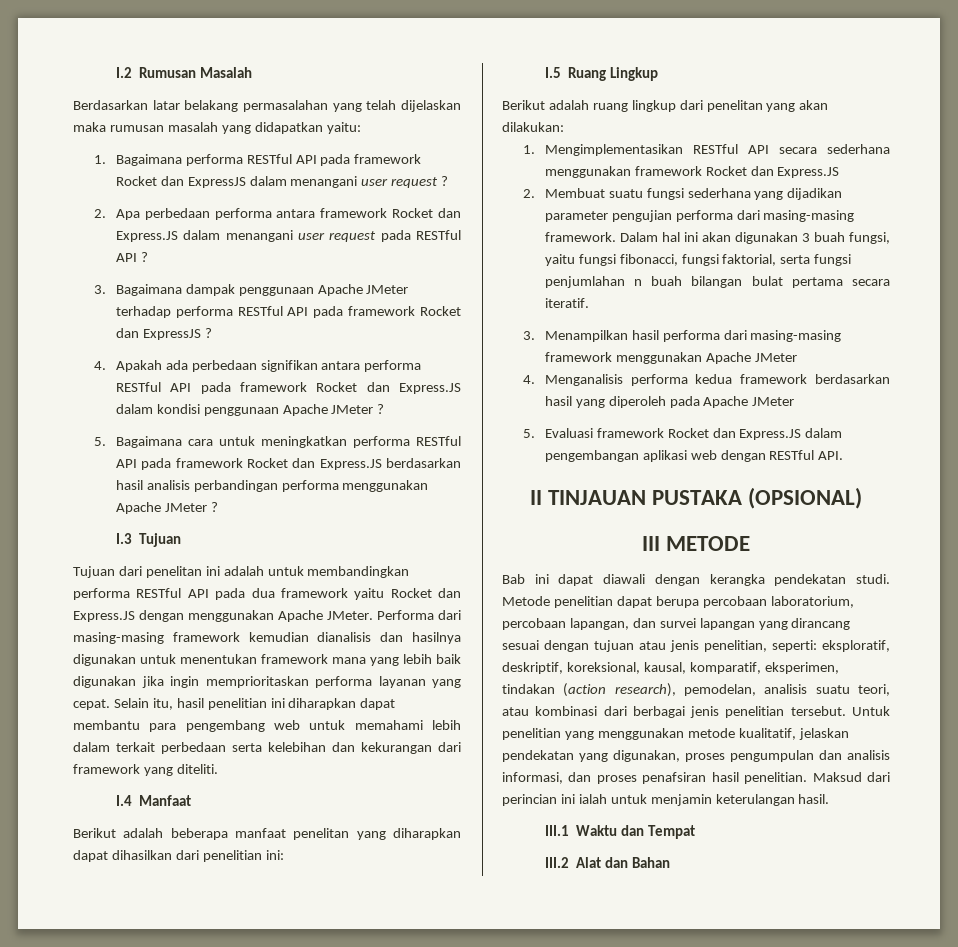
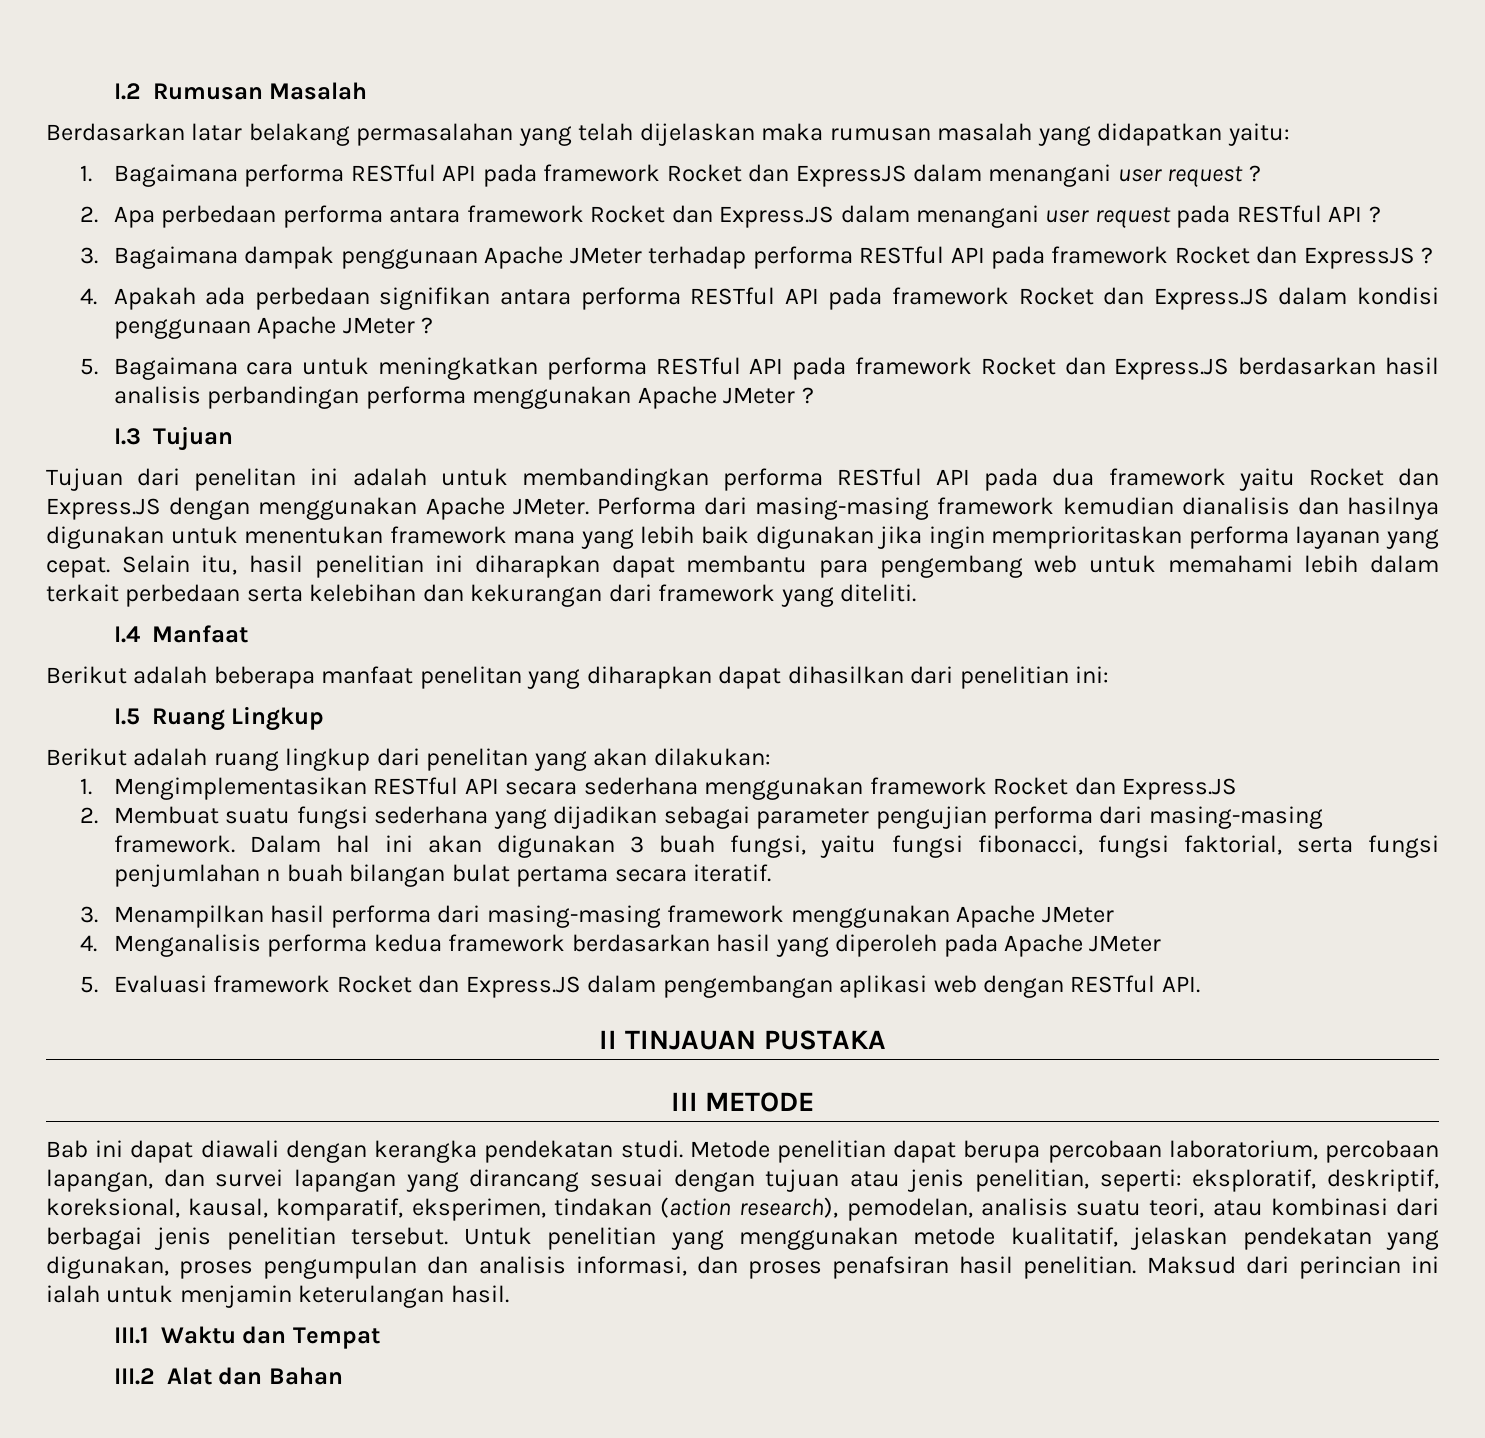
- 2. Membuat suatu fungsi sederhana yang dijadikan parameter pengujian performa dari masing-masing framework.
+ 2. Membuat suatu fungsi sederhana yang dijadikan sebagai parameter pengujian performa dari masing-masing framework.
- II TINJAUAN PUSTAKA (OPSIONAL)
+ II TINJAUAN PUSTAKA

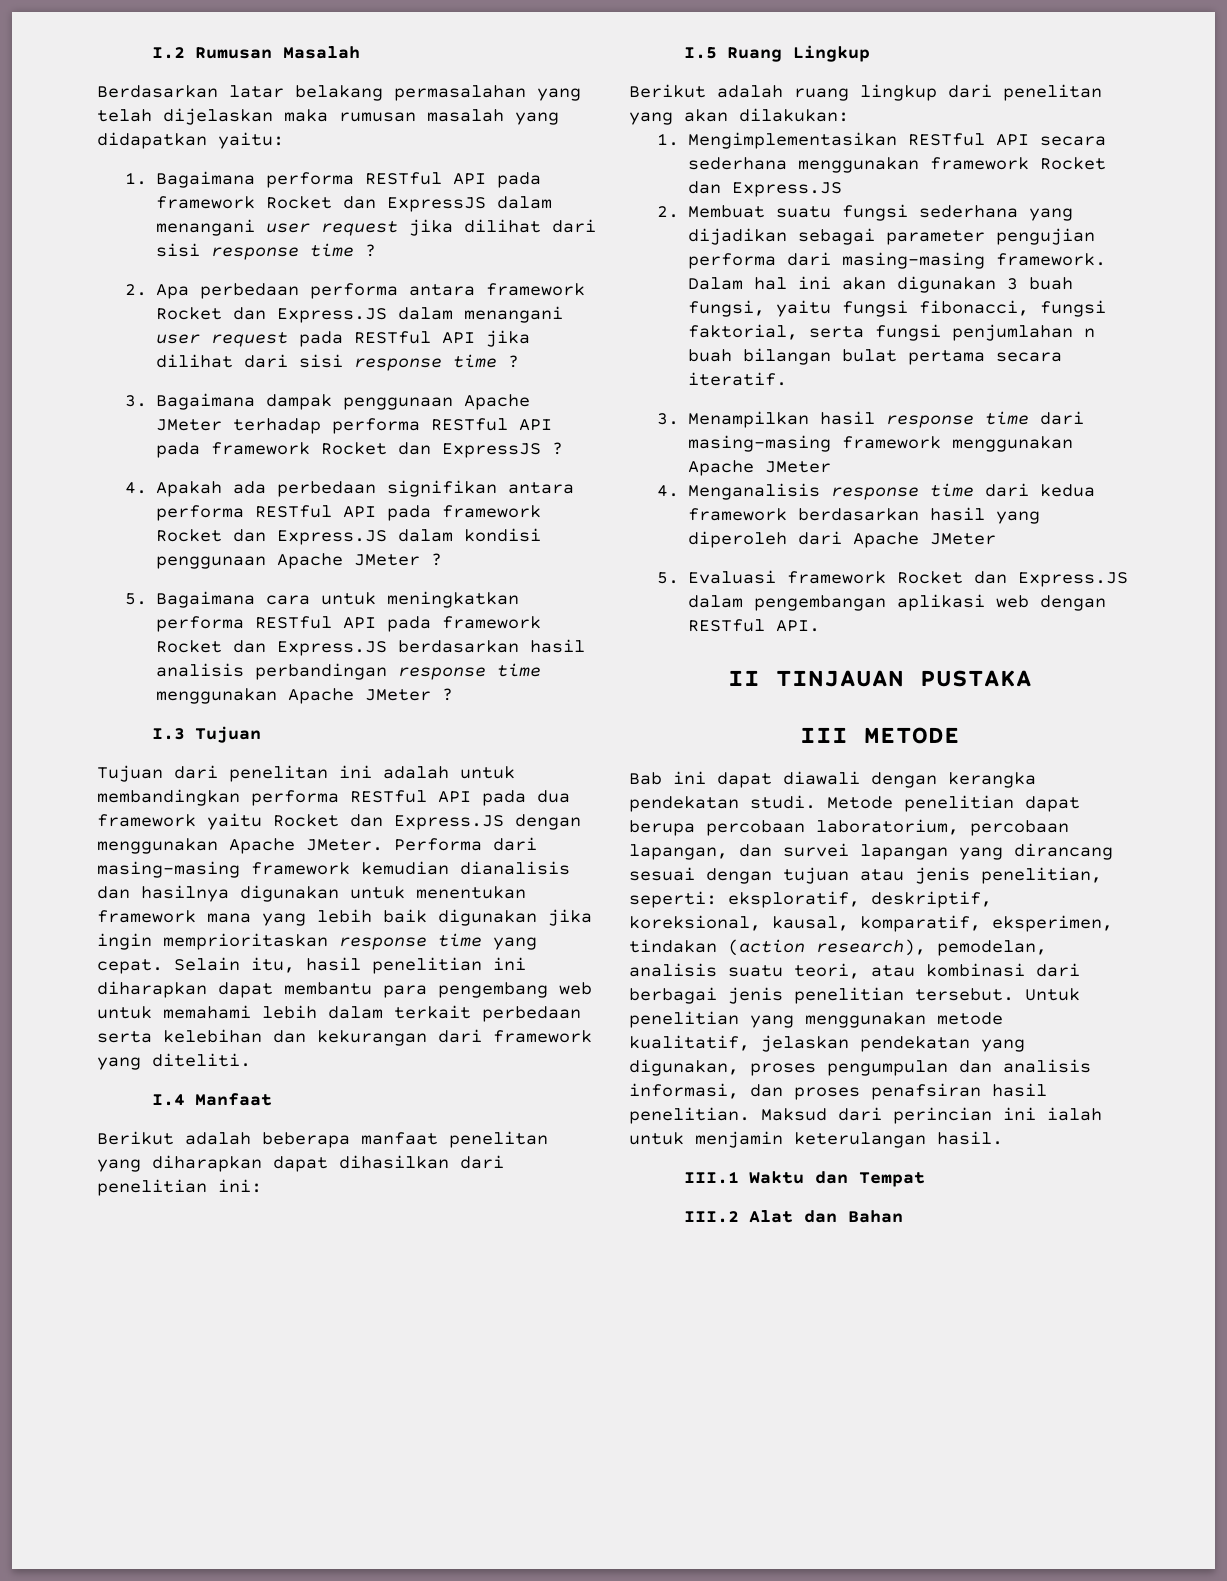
- 1. Bagaimana performa RESTful API pada framework Rocket dan ExpressJS dalam menangani user request ?
+ 1. Bagaimana performa RESTful API pada framework Rocket dan ExpressJS dalam menangani user request jika dilihat dari sisi response time ?
- 2. Apa perbedaan performa antara framework Rocket dan Express.JS dalam menangani user request pada RESTful API ?
+ 2. Apa perbedaan performa antara framework Rocket dan Express.JS dalam menangani user request pada RESTful API jika dilihat dari sisi response time ?
- 5. Bagaimana cara untuk meningkatkan performa RESTful API pada framework Rocket dan Express.JS berdasarkan hasil analisis perbandingan performa menggunakan Apache JMeter ?
+ 5. Bagaimana cara untuk meningkatkan performa RESTful API pada framework Rocket dan Express.JS berdasarkan hasil analisis perbandingan response time menggunakan Apache JMeter ?
- Performa dari masing-masing framework kemudian dianalisis dan hasilnya digunakan untuk menentukan framework mana yang lebih baik digunakan jika ingin memprioritaskan performa layanan yang cepat.
+ Performa dari masing-masing framework kemudian dianalisis dan hasilnya digunakan untuk menentukan framework mana yang lebih baik digunakan jika ingin memprioritaskan response time yang cepat.
- 3. Menampilkan hasil performa dari masing-masing framework menggunakan Apache JMeter
+ 3. Menampilkan hasil response time dari masing-masing framework menggunakan Apache JMeter
- 4. Menganalisis performa kedua framework berdasarkan hasil yang diperoleh pada Apache JMeter
+ 4. Menganalisis response time dari kedua framework berdasarkan hasil yang diperoleh dari Apache JMeter

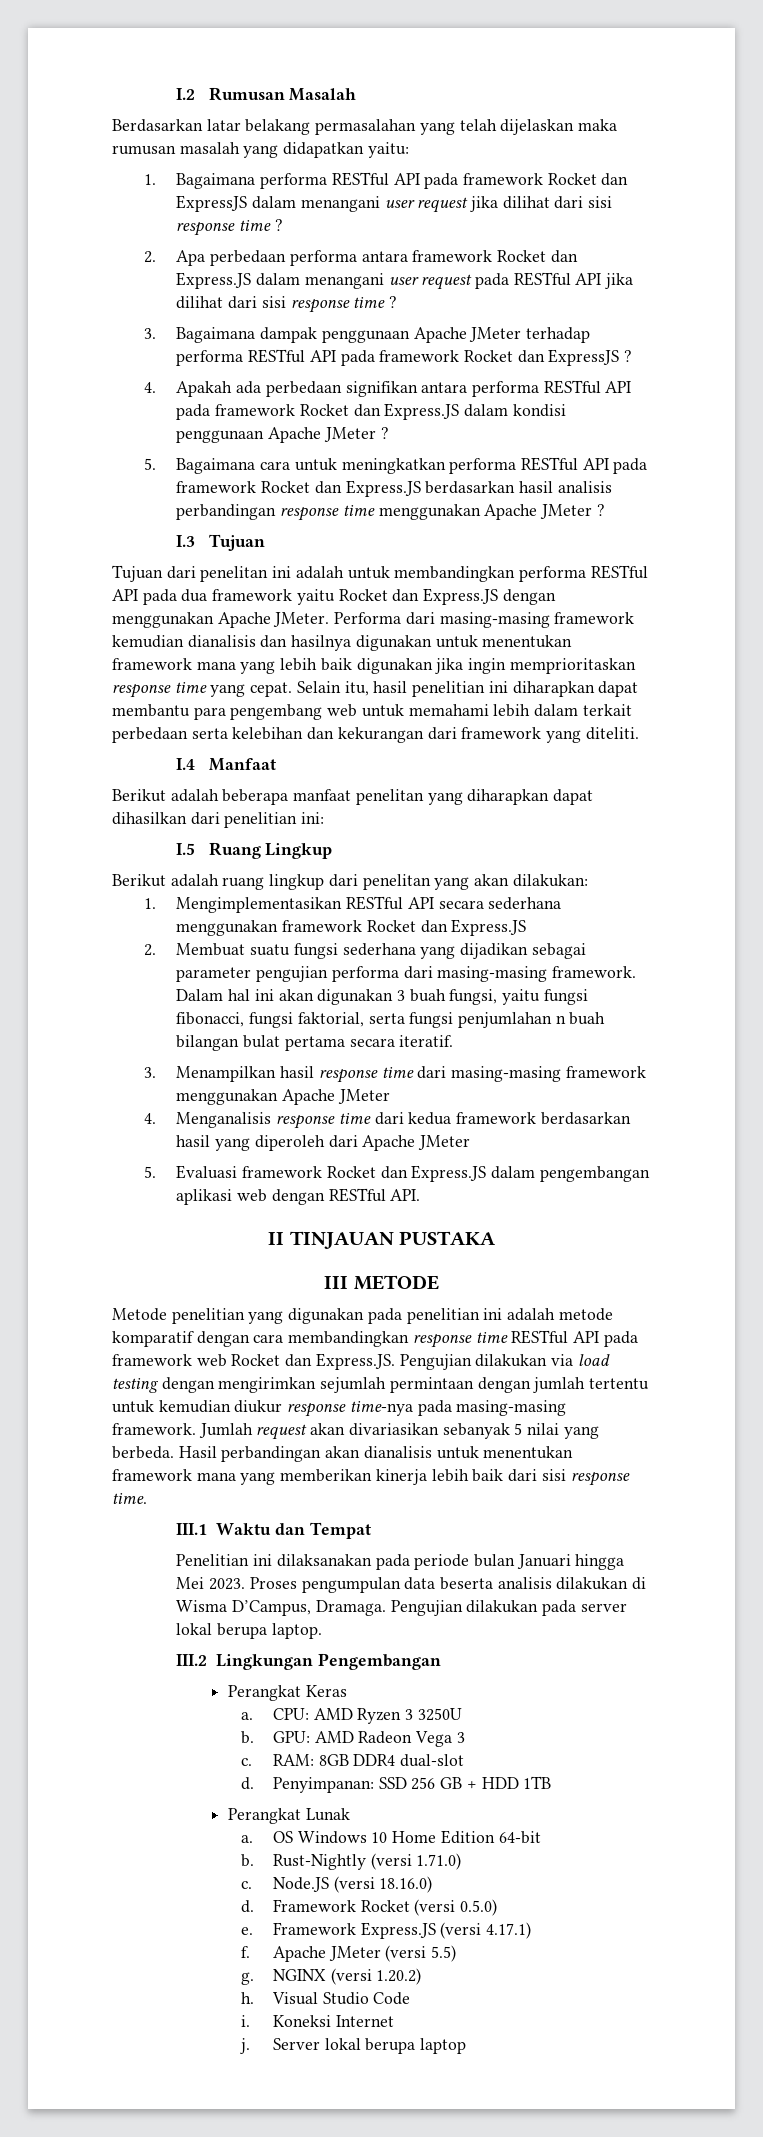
- Bab ini dapat diawali dengan kerangka pendekatan studi. Metode penelitian dapat berupa percobaan laboratorium, percobaan lapangan, dan survei lapangan yang dirancang sesuai dengan tujuan atau jenis penelitian, seperti: eksploratif, deskriptif, koreksional, kausal, komparatif, eksperimen, tindakan (action research), pemodelan, analisis suatu teori, atau kombinasi dari berbagai jenis penelitian tersebut. Untuk penelitian yang menggunakan metode kualitatif, jelaskan pendekatan yang digunakan, proses pengumpulan dan analisis informasi, dan proses penafsiran hasil penelitian. Maksud dari perincian ini ialah untuk menjamin keterulangan hasil.
+ Metode penelitian yang digunakan pada penelitian ini adalah metode komparatif dengan cara membandingkan response time RESTful API pada framework web Rocket dan Express.JS. Pengujian dilakukan via load testing dengan mengirimkan sejumlah permintaan dengan jumlah tertentu untuk kemudian diukur response time-nya pada masing-masing framework. Jumlah request akan divariasikan sebanyak 5 nilai yang berbeda. Hasil perbandingan akan dianalisis untuk menentukan framework mana yang memberikan kinerja lebih baik dari sisi response time.
  III.1 Waktu dan Tempat
- III.2 Alat dan Bahan
+ Penelitian ini dilaksanakan pada periode bulan Januari hingga Mei 2023. Proses pengumpulan data beserta analisis dilakukan di Wisma D’Campus, Dramaga. Pengujian dilakukan pada server lokal berupa laptop.
+ III.2 Lingkungan Pengembangan
+ Perangkat Keras
+ a. CPU: AMD Ryzen 3 3250U
+ b. GPU: AMD Radeon Vega 3
+ c. RAM: 8GB DDR4 dual-slot
+ d. Penyimpanan: SSD 256 GB + HDD 1TB
+ Perangkat Lunak
+ a. OS Windows 10 Home Edition 64-bit
+ b. Rust-Nightly (versi 1.71.0)
+ c. Node.JS (versi 18.16.0)
+ d. Framework Rocket (versi 0.5.0)
+ e. Framework Express.JS (versi 4.17.1)
+ f. Apache JMeter (versi 5.5)
+ g. NGINX (versi 1.20.2)
+ h. Visual Studio Code
+ i. Koneksi Internet
+ j. Server lokal berupa laptop

